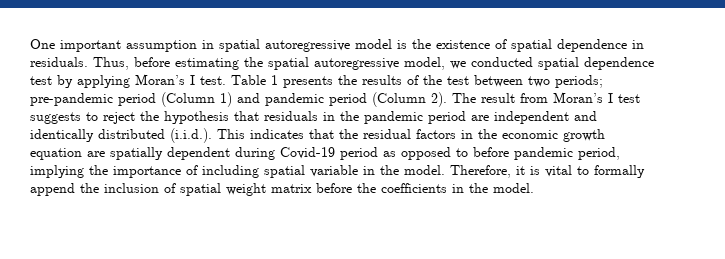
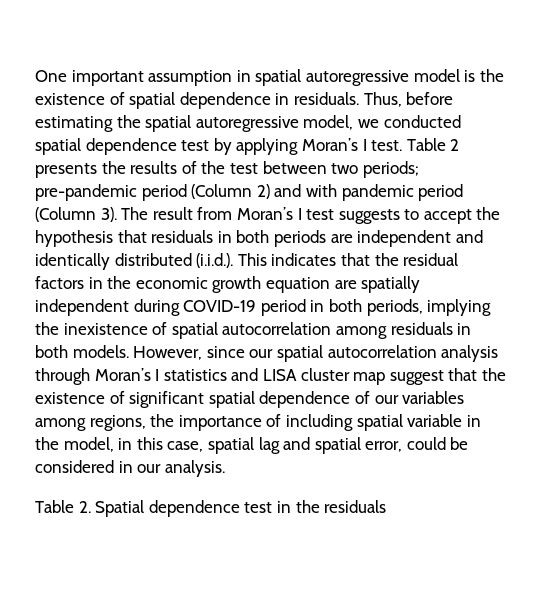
- Table 1 presents the results of the test between two periods; pre-pandemic period (Column 1) and pandemic period (Column 2).
+ Table 2 presents the results of the test between two periods; pre-pandemic period (Column 2) and with pandemic period (Column 3).
- The result from Moran’s I test suggests to reject the hypothesis that residuals in the pandemic period are independent and identically distributed (i.i.d.). This indicates that the residual factors in the economic growth equation are spatially dependent during Covid-19 period as opposed to before pandemic period, implying the importance of including spatial variable in the model. Therefore, it is vital to formally append the inclusion of spatial weight matrix before the coefficients in the model.
+ The result from Moran’s I test suggests to accept the hypothesis that residuals in both periods are independent and identically distributed (i.i.d.). This indicates that the residual factors in the economic growth equation are spatially independent during COVID-19 period in both periods, implying the inexistence of spatial autocorrelation among residuals in both models. However, since our spatial autocorrelation analysis through Moran’s I statistics and LISA cluster map suggest that the existence of significant spatial dependence of our variables among regions, the importance of including spatial variable in the model, in this case, spatial lag and spatial error, could be considered in our analysis.
+ Table 2. Spatial dependence test in the residuals

